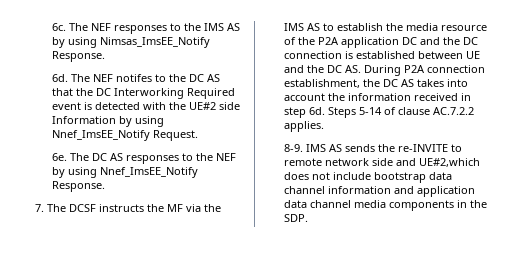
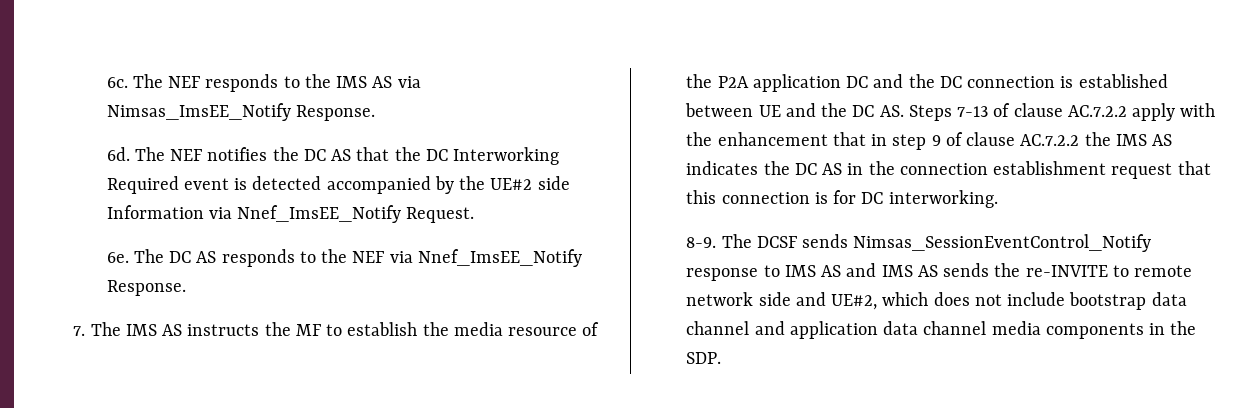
- The NEF responses to the IMS AS by using Nimsas_ImsEE_Notify Response.
+ The NEF responds to the IMS AS via Nimsas_ImsEE_Notify Response.
- The NEF notifes to the DC AS that the DC Interworking Required event is detected with the UE#2 side Information by using Nnef_ImsEE_Notify Request.
+ The NEF notifies the DC AS that the DC Interworking Required event is detected accompanied by the UE#2 side Information via Nnef_ImsEE_Notify Request.
- The DC AS responses to the NEF by using Nnef_ImsEE_Notify Response.
+ The DC AS responds to the NEF via Nnef_ImsEE_Notify Response.
- 7. The DCSF instructs the MF via the IMS AS to establish the media resource of the P2A application DC and the DC connection is established between UE and the DC AS. During P2A connection establishment, the DC AS takes into account the information received in step 6d. Steps 5-14 of clause AC.7.2.2 applies.
- 8-9. IMS AS sends the re-INVITE to remote network side and UE#2,which does not include bootstrap data channel information and application data channel media components in the SDP.
+ 7. The IMS AS instructs the MF to establish the media resource of the P2A application DC and the DC connection is established between UE and the DC AS. Steps 7-13 of clause AC.7.2.2 apply with the enhancement that in step 9 of clause AC.7.2.2 the IMS AS indicates the DC AS in the connection establishment request that this connection is for DC interworking.
+ 8-9. The DCSF sends Nimsas_SessionEventControl_Notify response to IMS AS and IMS AS sends the re-INVITE to remote network side and UE#2, which does not include bootstrap data channel and application data channel media components in the SDP.

